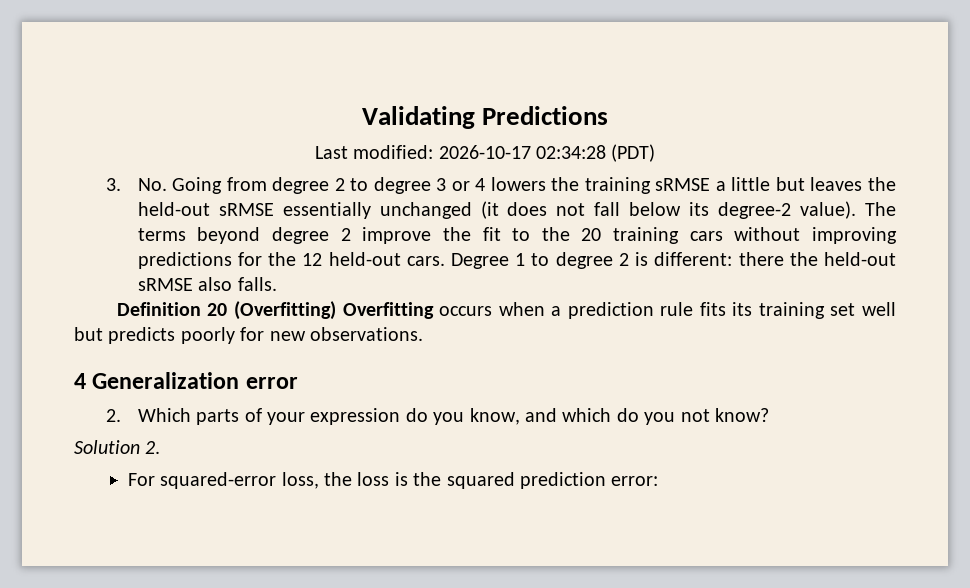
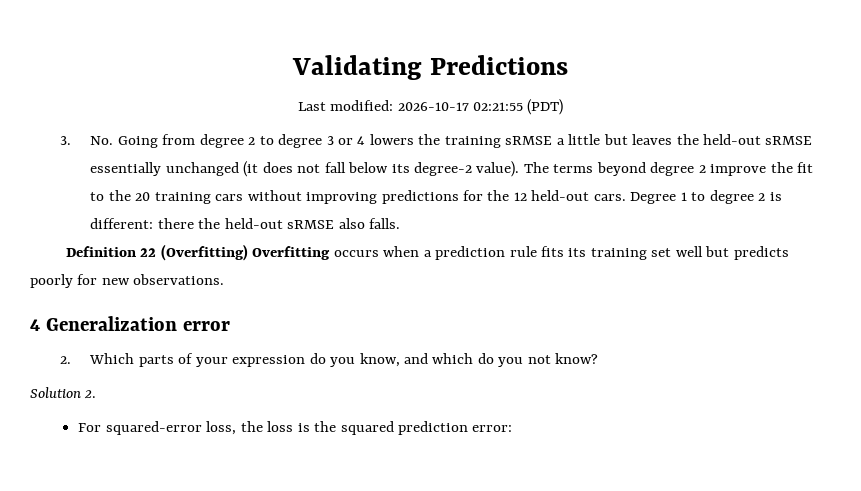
- Last modified: 2026-10-17 02:34:28 (PDT)
+ Last modified: 2026-10-17 02:21:55 (PDT)
- Definition 20 (Overfitting) Overfitting occurs when a prediction rule fits its training set well but predicts poorly for new observations.
+ Definition 22 (Overfitting) Overfitting occurs when a prediction rule fits its training set well but predicts poorly for new observations.

